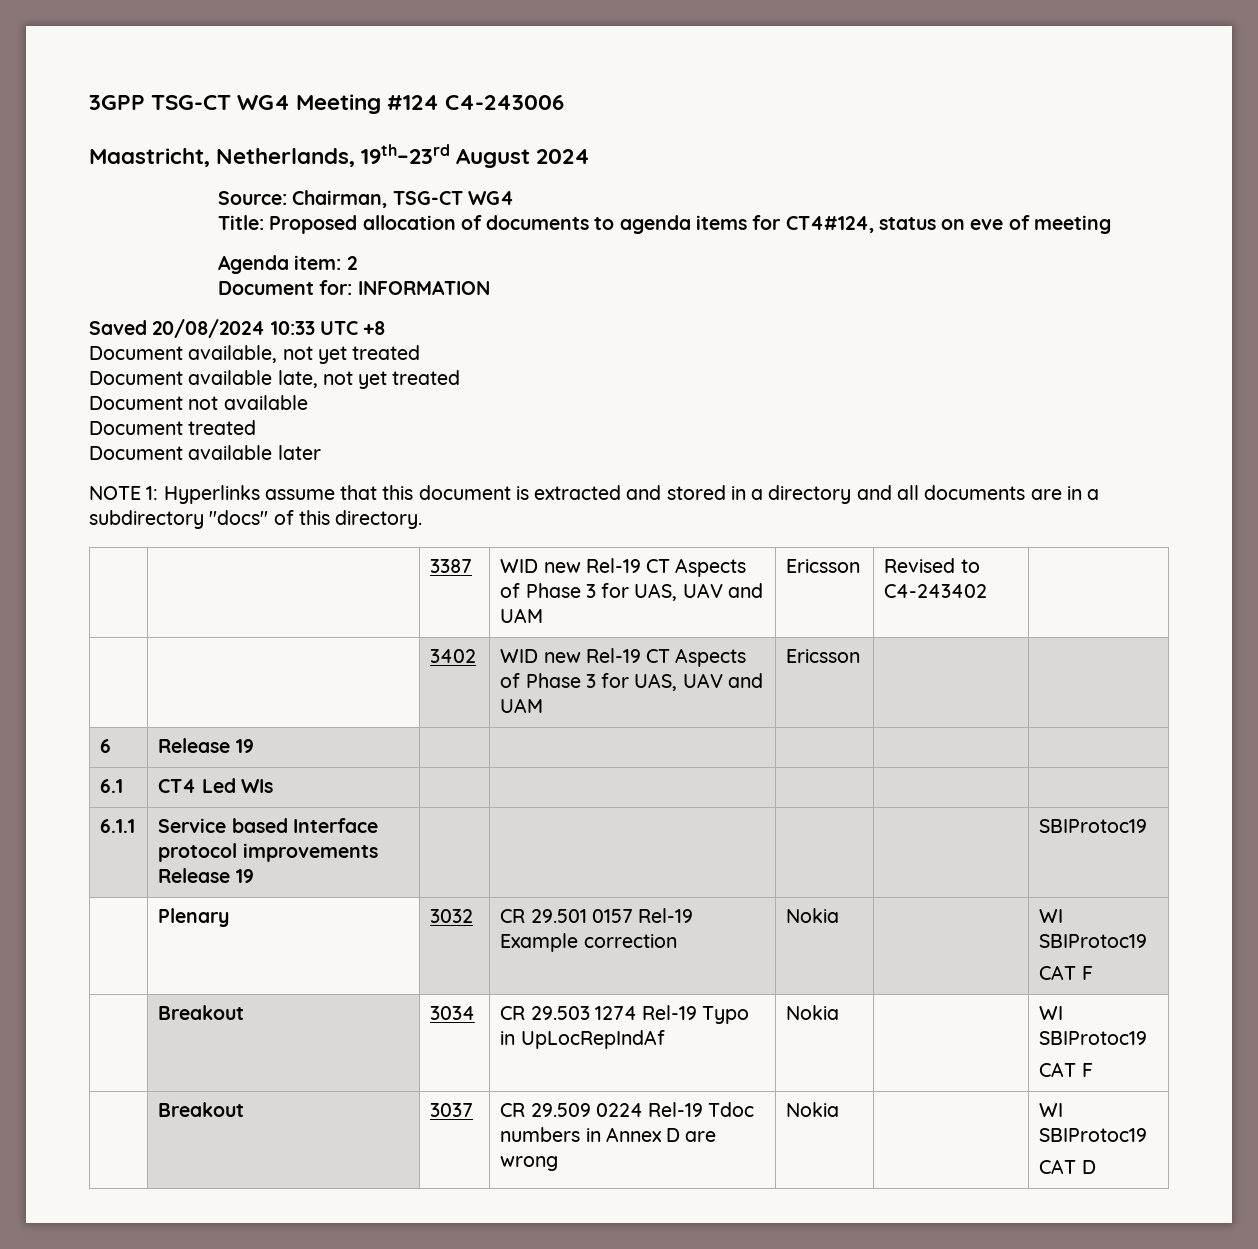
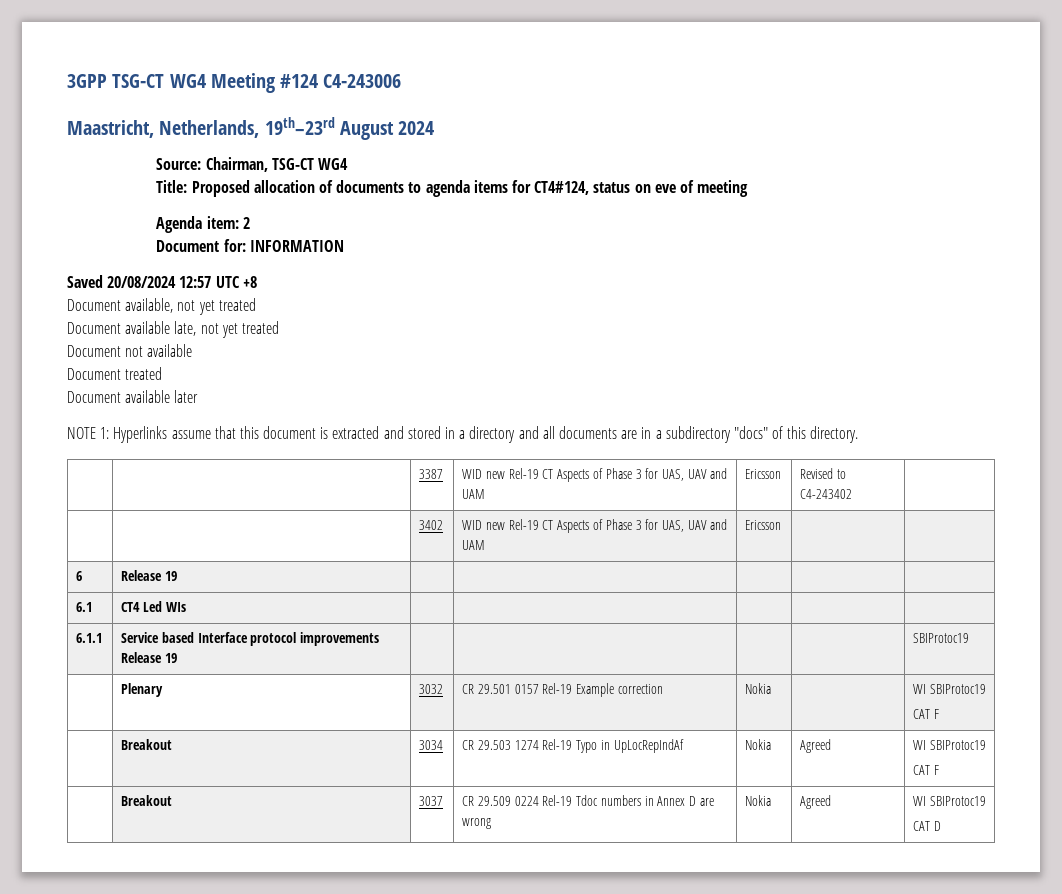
- Saved 20/08/2024 10:33 UTC +8
+ Saved 20/08/2024 12:57 UTC +8
- | Breakout | 3034 | CR 29.503 1274 Rel-19 Typo in UpLocRepIndAf | Nokia | | WI SBIProtoc19
+ | Breakout | 3034 | CR 29.503 1274 Rel-19 Typo in UpLocRepIndAf | Nokia | Agreed | WI SBIProtoc19
- | Breakout | 3037 | CR 29.509 0224 Rel-19 Tdoc numbers in Annex D are wrong | Nokia | | WI SBIProtoc19
+ | Breakout | 3037 | CR 29.509 0224 Rel-19 Tdoc numbers in Annex D are wrong | Nokia | Agreed | WI SBIProtoc19

